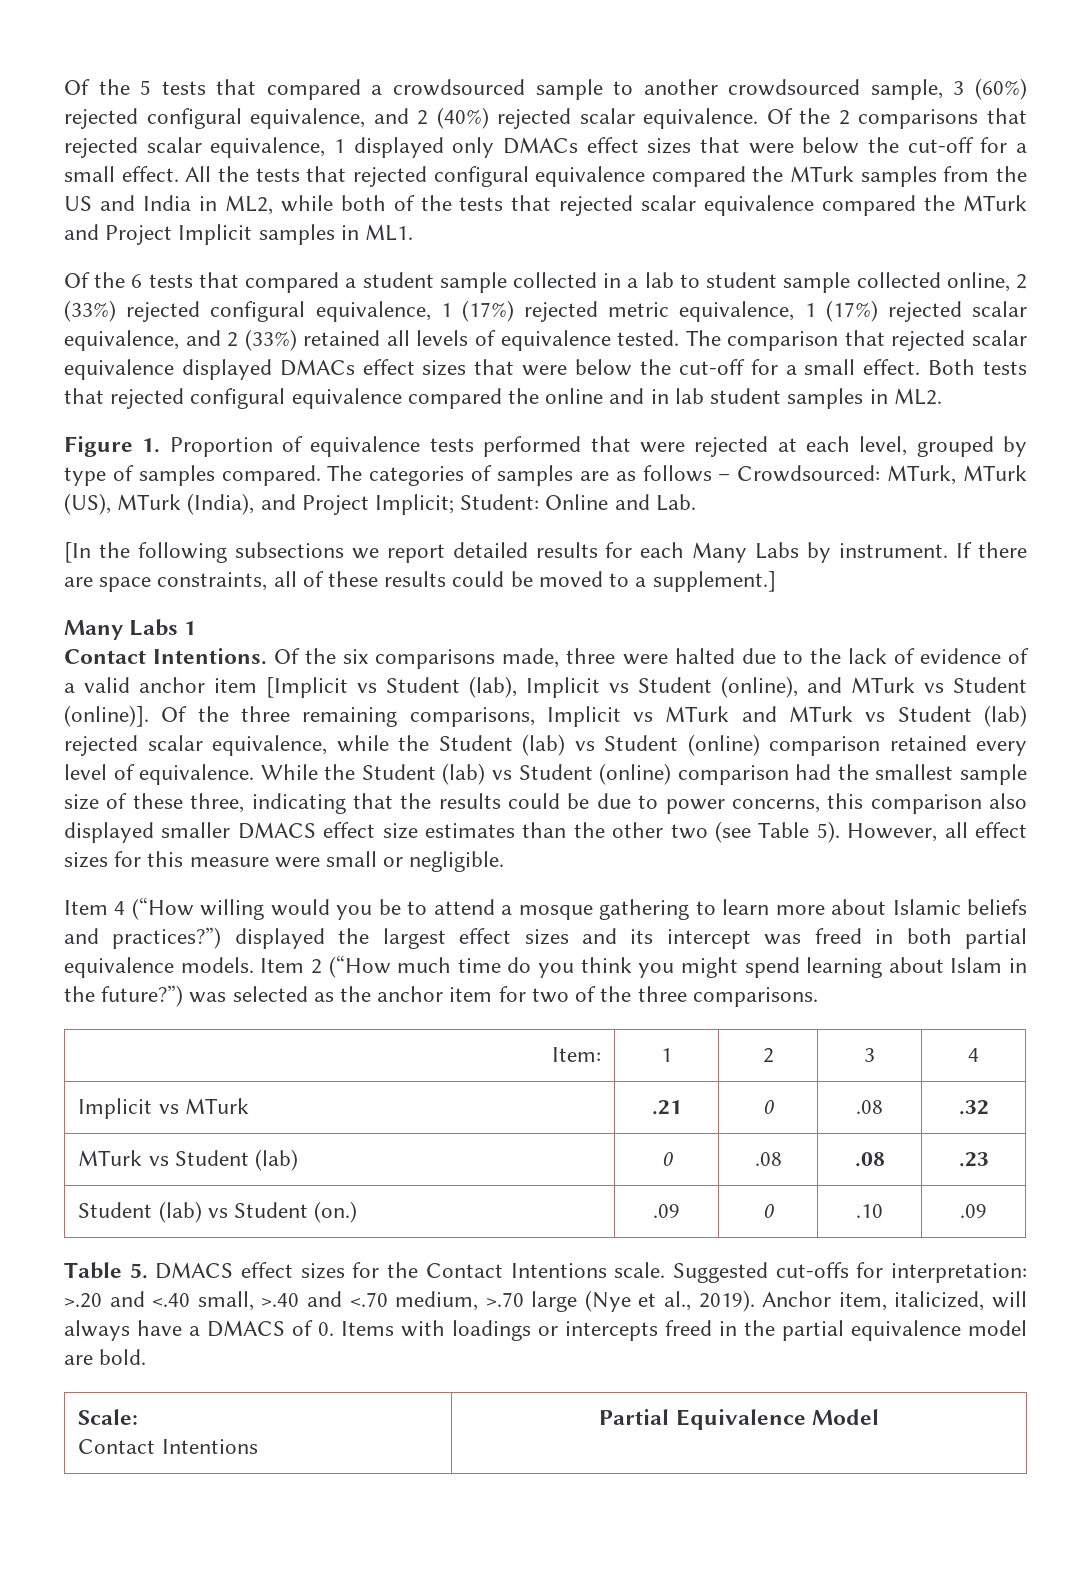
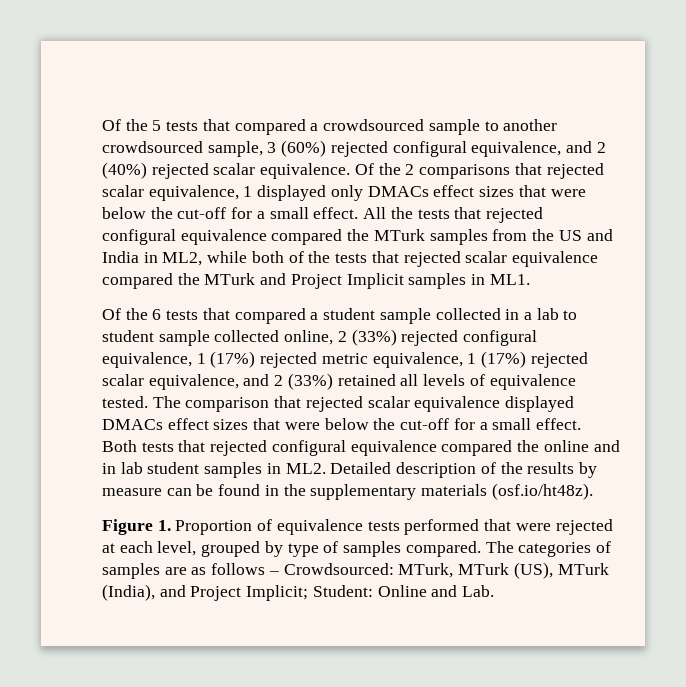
- Both tests that rejected configural equivalence compared the online and in lab student samples in ML2.
+ Both tests that rejected configural equivalence compared the online and in lab student samples in ML2. Detailed description of the results by measure can be found in the supplementary materials (osf.io/ht48z).
- [In the following subsections we report detailed results for each Many Labs by instrument. If there are space constraints, all of these results could be moved to a supplement.]
- Many Labs 1
- Contact Intentions. Of the six comparisons made, three were halted due to the lack of evidence of a valid anchor item [Implicit vs Student (lab), Implicit vs Student (online), and MTurk vs Student (online)]. Of the three remaining comparisons, Implicit vs MTurk and MTurk vs Student (lab) rejected scalar equivalence, while the Student (lab) vs Student (online) comparison retained every level of equivalence. While the Student (lab) vs Student (online) comparison had the smallest sample size of these three, indicating that the results could be due to power concerns, this comparison also displayed smaller DMACS effect size estimates than the other two (see Table 5). However, all effect sizes for this measure were small or negligible.
- Item 4 (“How willing would you be to attend a mosque gathering to learn more about Islamic beliefs and practices?”) displayed the largest effect sizes and its intercept was freed in both partial equivalence models. Item 2 (“How much time do you think you might spend learning about Islam in the future?”) was selected as the anchor item for two of the three comparisons.
- Item: | 1 | 2 | 3 | 4
- Implicit vs MTurk | .21 | 0 | .08 | .32
- MTurk vs Student (lab) | 0 | .08 | .08 | .23
- Student (lab) vs Student (on.) | .09 | 0 | .10 | .09
- Table 5. DMACS effect sizes for the Contact Intentions scale. Suggested cut-offs for interpretation: >.20 and <.40 small, >.40 and <.70 medium, >.70 large (Nye et al., 2019). Anchor item, italicized, will always have a DMACS of 0. Items with loadings or intercepts freed in the partial equivalence model are bold.
- Scale:
- Contact Intentions | Partial Equivalence Model

